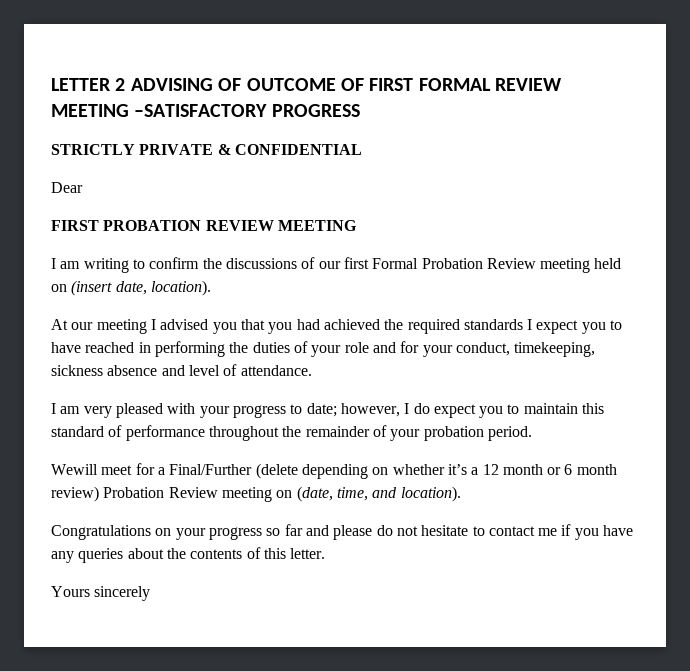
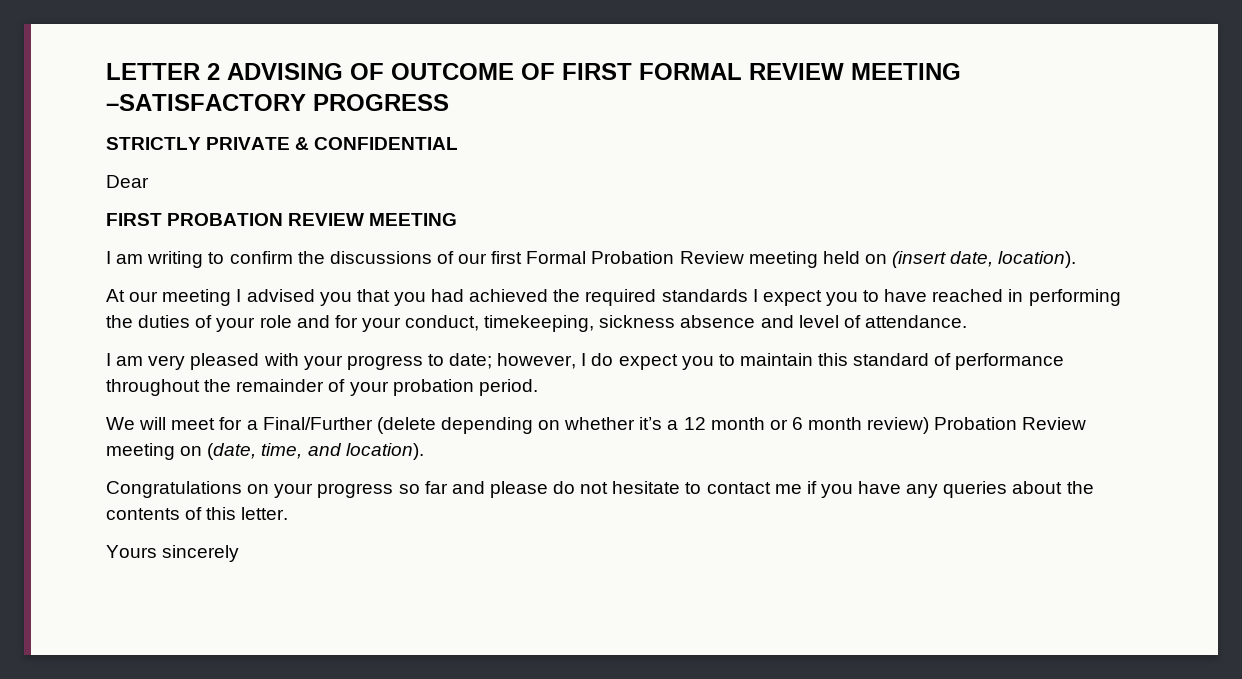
- Wewill meet for a Final/Further (delete depending on whether it’s a 12 month or 6 month review) Probation Review meeting on (date, time, and location).
+ We will meet for a Final/Further (delete depending on whether it’s a 12 month or 6 month review) Probation Review meeting on (date, time, and location).

